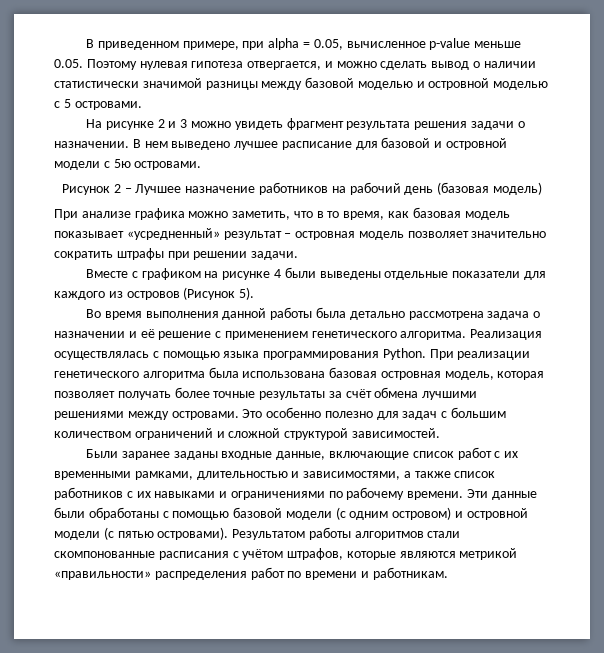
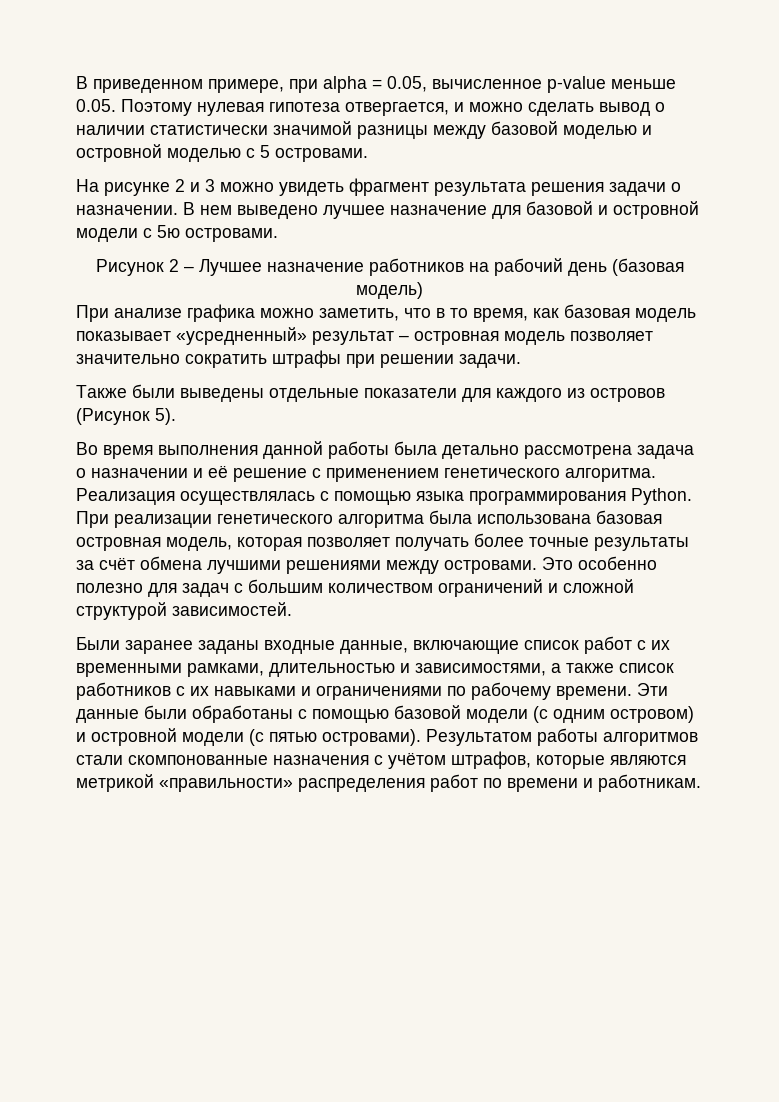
- В нем выведено лучшее расписание для базовой и островной модели с 5ю островами.
+ В нем выведено лучшее назначение для базовой и островной модели с 5ю островами.
- Вместе с графиком на рисунке 4 были выведены отдельные показатели для каждого из островов (Рисунок 5).
+ Также были выведены отдельные показатели для каждого из островов (Рисунок 5).
- Результатом работы алгоритмов стали скомпонованные расписания с учётом штрафов, которые являются метрикой «правильности» распределения работ по времени и работникам.
+ Результатом работы алгоритмов стали скомпонованные назначения с учётом штрафов, которые являются метрикой «правильности» распределения работ по времени и работникам.

